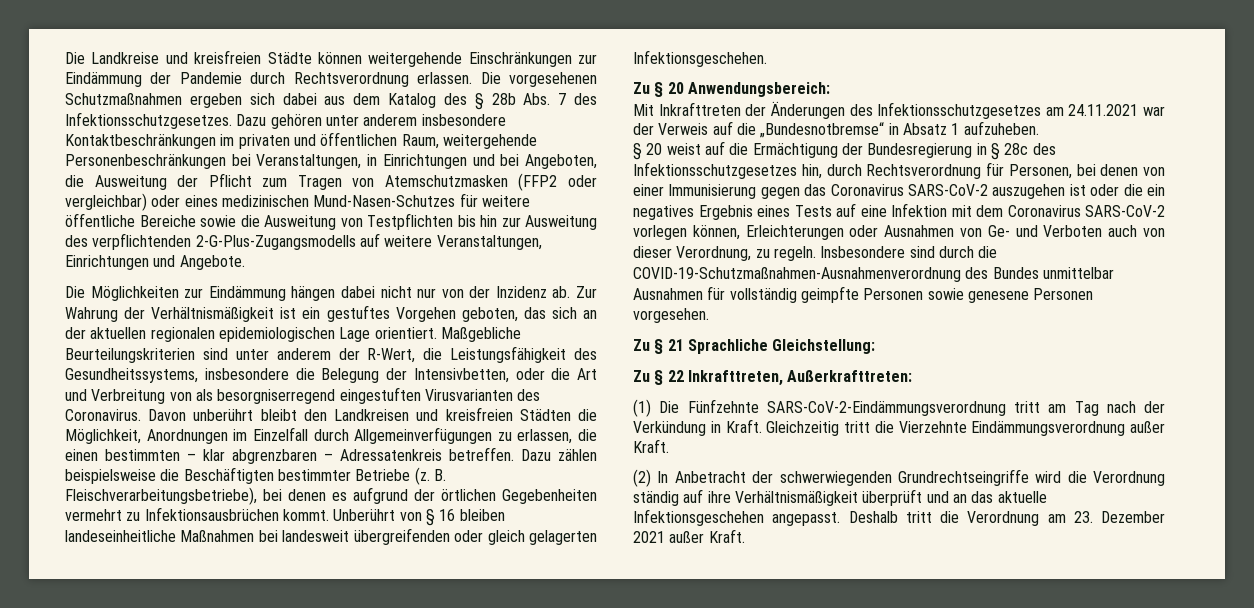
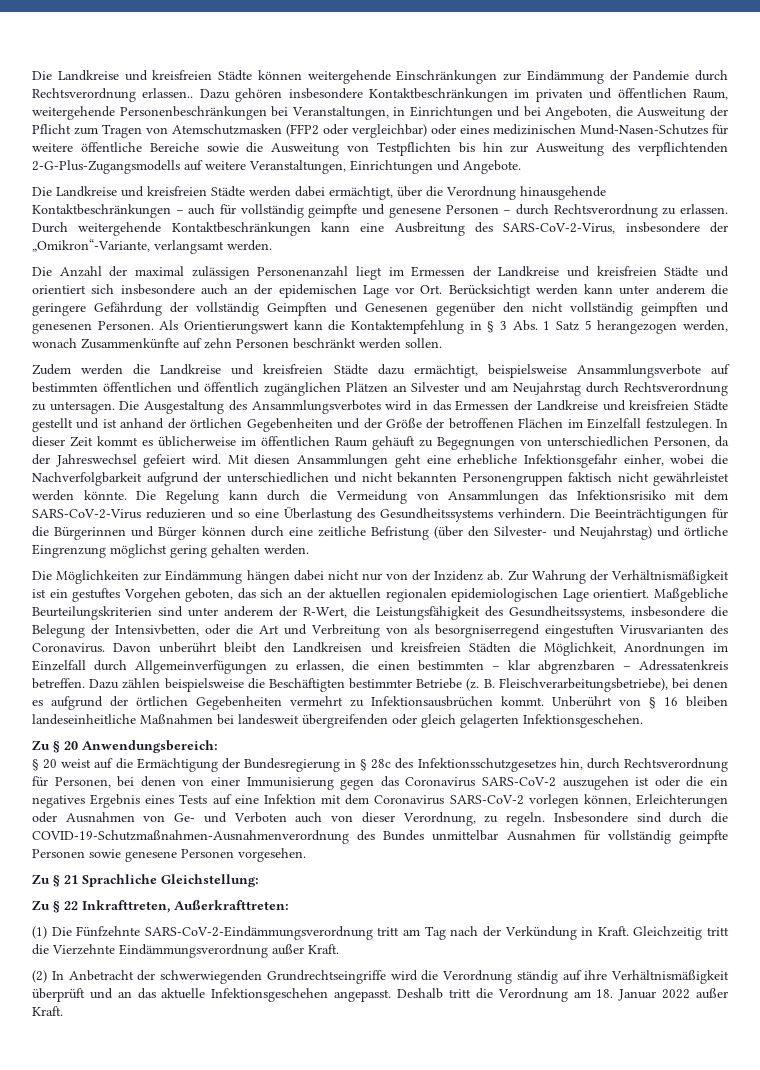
- Die Landkreise und kreisfreien Städte können weitergehende Einschränkungen zur Eindämmung der Pandemie durch Rechtsverordnung erlassen. Die vorgesehenen Schutzmaßnahmen ergeben sich dabei aus dem Katalog des § 28b Abs. 7 des Infektionsschutzgesetzes. Dazu gehören unter anderem insbesondere Kontaktbeschränkungen im privaten und öffentlichen Raum, weitergehende Personenbeschränkungen bei Veranstaltungen, in Einrichtungen und bei Angeboten, die Ausweitung der Pflicht zum Tragen von Atemschutzmasken (FFP2 oder vergleichbar) oder eines medizinischen Mund-Nasen-Schutzes für weitere öffentliche Bereiche sowie die Ausweitung von Testpflichten bis hin zur Ausweitung des verpflichtenden 2-G-Plus-Zugangsmodells auf weitere Veranstaltungen, Einrichtungen und Angebote.
+ Die Landkreise und kreisfreien Städte können weitergehende Einschränkungen zur Eindämmung der Pandemie durch Rechtsverordnung erlassen.. Dazu gehören insbesondere Kontaktbeschränkungen im privaten und öffentlichen Raum, weitergehende Personenbeschränkungen bei Veranstaltungen, in Einrichtungen und bei Angeboten, die Ausweitung der Pflicht zum Tragen von Atemschutzmasken (FFP2 oder vergleichbar) oder eines medizinischen Mund-Nasen-Schutzes für weitere öffentliche Bereiche sowie die Ausweitung von Testpflichten bis hin zur Ausweitung des verpflichtenden 2-G-Plus-Zugangsmodells auf weitere Veranstaltungen, Einrichtungen und Angebote.
+ Die Landkreise und kreisfreien Städte werden dabei ermächtigt, über die Verordnung hinausgehende Kontaktbeschränkungen − auch für vollständig geimpfte und genesene Personen − durch Rechtsverordnung zu erlassen. Durch weitergehende Kontaktbeschränkungen kann eine Ausbreitung des SARS-CoV-2-Virus, insbesondere der „Omikron“-Variante, verlangsamt werden.
+ Die Anzahl der maximal zulässigen Personenanzahl liegt im Ermessen der Landkreise und kreisfreien Städte und orientiert sich insbesondere auch an der epidemischen Lage vor Ort. Berücksichtigt werden kann unter anderem die geringere Gefährdung der vollständig Geimpften und Genesenen gegenüber den nicht vollständig geimpften und genesenen Personen. Als Orientierungswert kann die Kontaktempfehlung in § 3 Abs. 1 Satz 5 herangezogen werden, wonach Zusammenkünfte auf zehn Personen beschränkt werden sollen.
+ Zudem werden die Landkreise und kreisfreien Städte dazu ermächtigt, beispielsweise Ansammlungsverbote auf bestimmten öffentlichen und öffentlich zugänglichen Plätzen an Silvester und am Neujahrstag durch Rechtsverordnung zu untersagen. Die Ausgestaltung des Ansammlungsverbotes wird in das Ermessen der Landkreise und kreisfreien Städte gestellt und ist anhand der örtlichen Gegebenheiten und der Größe der betroffenen Flächen im Einzelfall festzulegen. In dieser Zeit kommt es üblicherweise im öffentlichen Raum gehäuft zu Begegnungen von unterschiedlichen Personen, da der Jahreswechsel gefeiert wird. Mit diesen Ansammlungen geht eine erhebliche Infektionsgefahr einher, wobei die Nachverfolgbarkeit aufgrund der unterschiedlichen und nicht bekannten Personengruppen faktisch nicht gewährleistet werden könnte. Die Regelung kann durch die Vermeidung von Ansammlungen das Infektionsrisiko mit dem SARS-CoV-2-Virus reduzieren und so eine Überlastung des Gesundheitssystems verhindern. Die Beeinträchtigungen für die Bürgerinnen und Bürger können durch eine zeitliche Befristung (über den Silvester- und Neujahrstag) und örtliche Eingrenzung möglichst gering gehalten werden.
- Mit Inkrafttreten der Änderungen des Infektionsschutzgesetzes am 24.11.2021 war der Verweis auf die „Bundesnotbremse“ in Absatz 1 aufzuheben.
- Deshalb tritt die Verordnung am 23. Dezember 2021 außer Kraft.
+ Deshalb tritt die Verordnung am 18. Januar 2022 außer Kraft.

